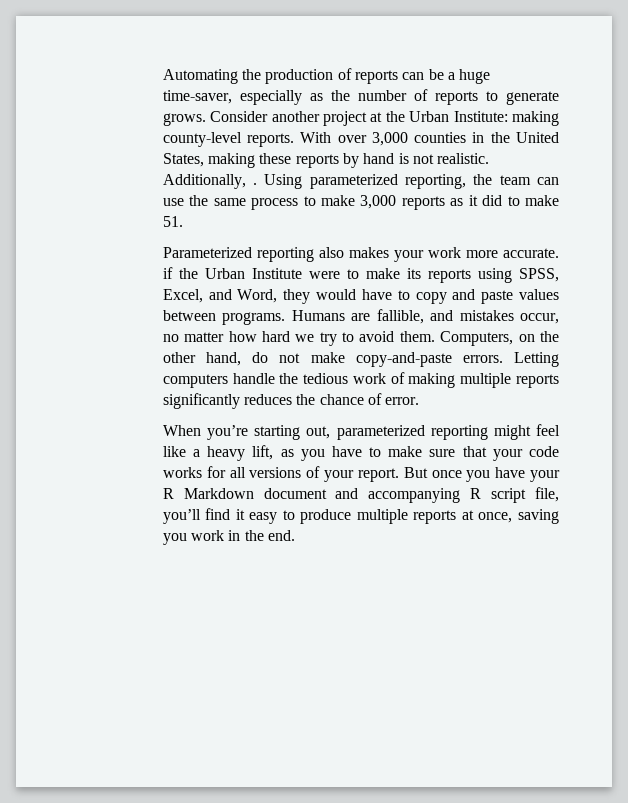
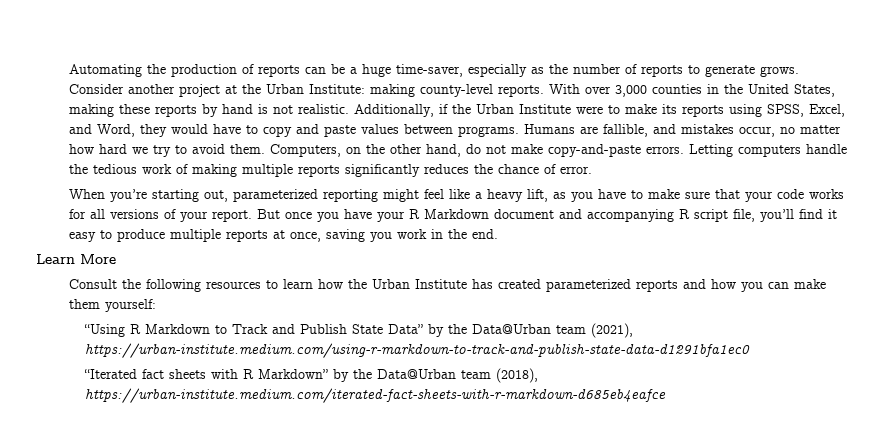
- Additionally, . Using parameterized reporting, the team can use the same process to make 3,000 reports as it did to make 51.
- Parameterized reporting also makes your work more accurate. if the Urban Institute were to make its reports using SPSS, Excel, and Word, they would have to copy and paste values between programs.
+ Additionally, if the Urban Institute were to make its reports using SPSS, Excel, and Word, they would have to copy and paste values between programs.
+ Learn More
+ Consult the following resources to learn how the Urban Institute has created parameterized reports and how you can make them yourself:
+ “Using R Markdown to Track and Publish State Data” by the Data@Urban team (2021), https://urban-institute.medium.com/using-r-markdown-to-track-and-publish-state-data-d1291bfa1ec0
+ “Iterated fact sheets with R Markdown” by the Data@Urban team (2018), https://urban-institute.medium.com/iterated-fact-sheets-with-r-markdown-d685eb4eafce

